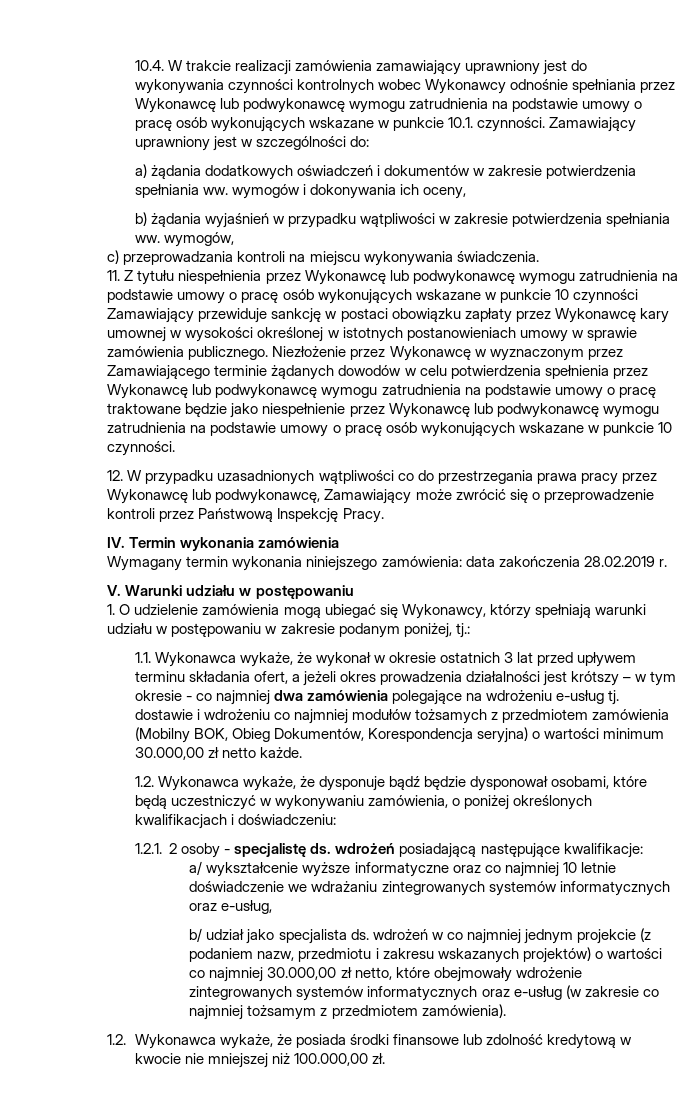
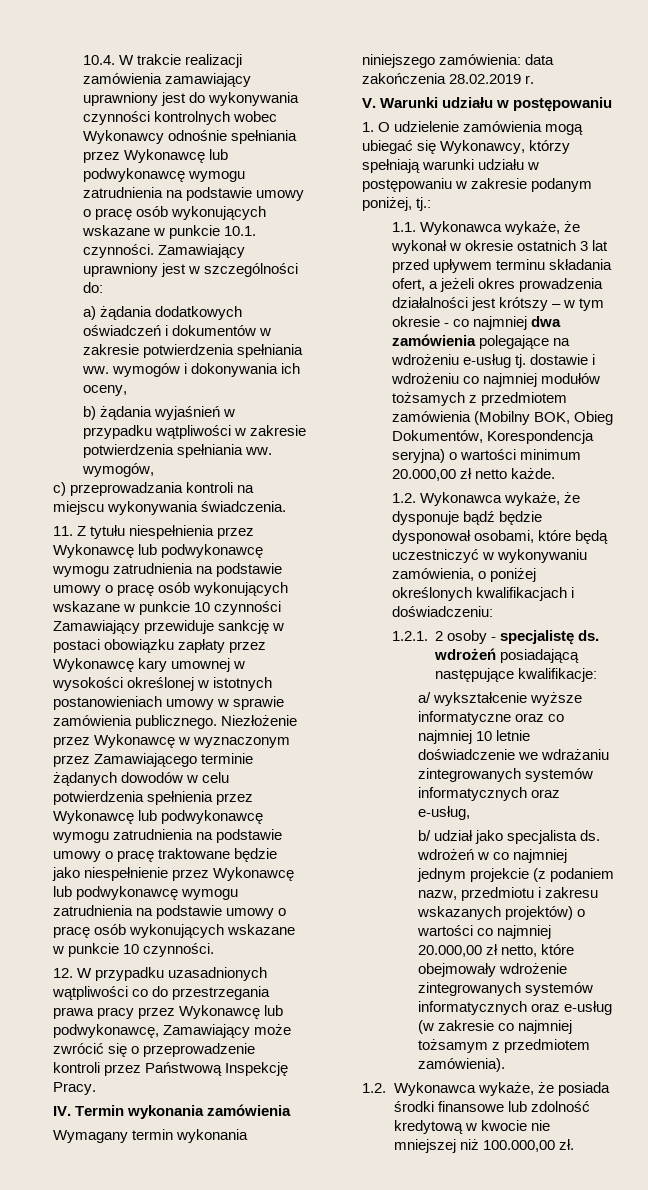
- 1.1. Wykonawca wykaże, że wykonał w okresie ostatnich 3 lat przed upływem terminu składania ofert, a jeżeli okres prowadzenia działalności jest krótszy – w tym okresie - co najmniej dwa zamówienia polegające na wdrożeniu e-usług tj. dostawie i wdrożeniu co najmniej modułów tożsamych z przedmiotem zamówienia (Mobilny BOK, Obieg Dokumentów, Korespondencja seryjna) o wartości minimum 30.000,00 zł netto każde.
+ 1.1. Wykonawca wykaże, że wykonał w okresie ostatnich 3 lat przed upływem terminu składania ofert, a jeżeli okres prowadzenia działalności jest krótszy – w tym okresie - co najmniej dwa zamówienia polegające na wdrożeniu e-usług tj. dostawie i wdrożeniu co najmniej modułów tożsamych z przedmiotem zamówienia (Mobilny BOK, Obieg Dokumentów, Korespondencja seryjna) o wartości minimum 20.000,00 zł netto każde.
- b/ udział jako specjalista ds. wdrożeń w co najmniej jednym projekcie (z podaniem nazw, przedmiotu i zakresu wskazanych projektów) o wartości co najmniej 30.000,00 zł netto, które obejmowały wdrożenie zintegrowanych systemów informatycznych oraz e-usług (w zakresie co najmniej tożsamym z przedmiotem zamówienia).
+ b/ udział jako specjalista ds. wdrożeń w co najmniej jednym projekcie (z podaniem nazw, przedmiotu i zakresu wskazanych projektów) o wartości co najmniej 20.000,00 zł netto, które obejmowały wdrożenie zintegrowanych systemów informatycznych oraz e-usług (w zakresie co najmniej tożsamym z przedmiotem zamówienia).

